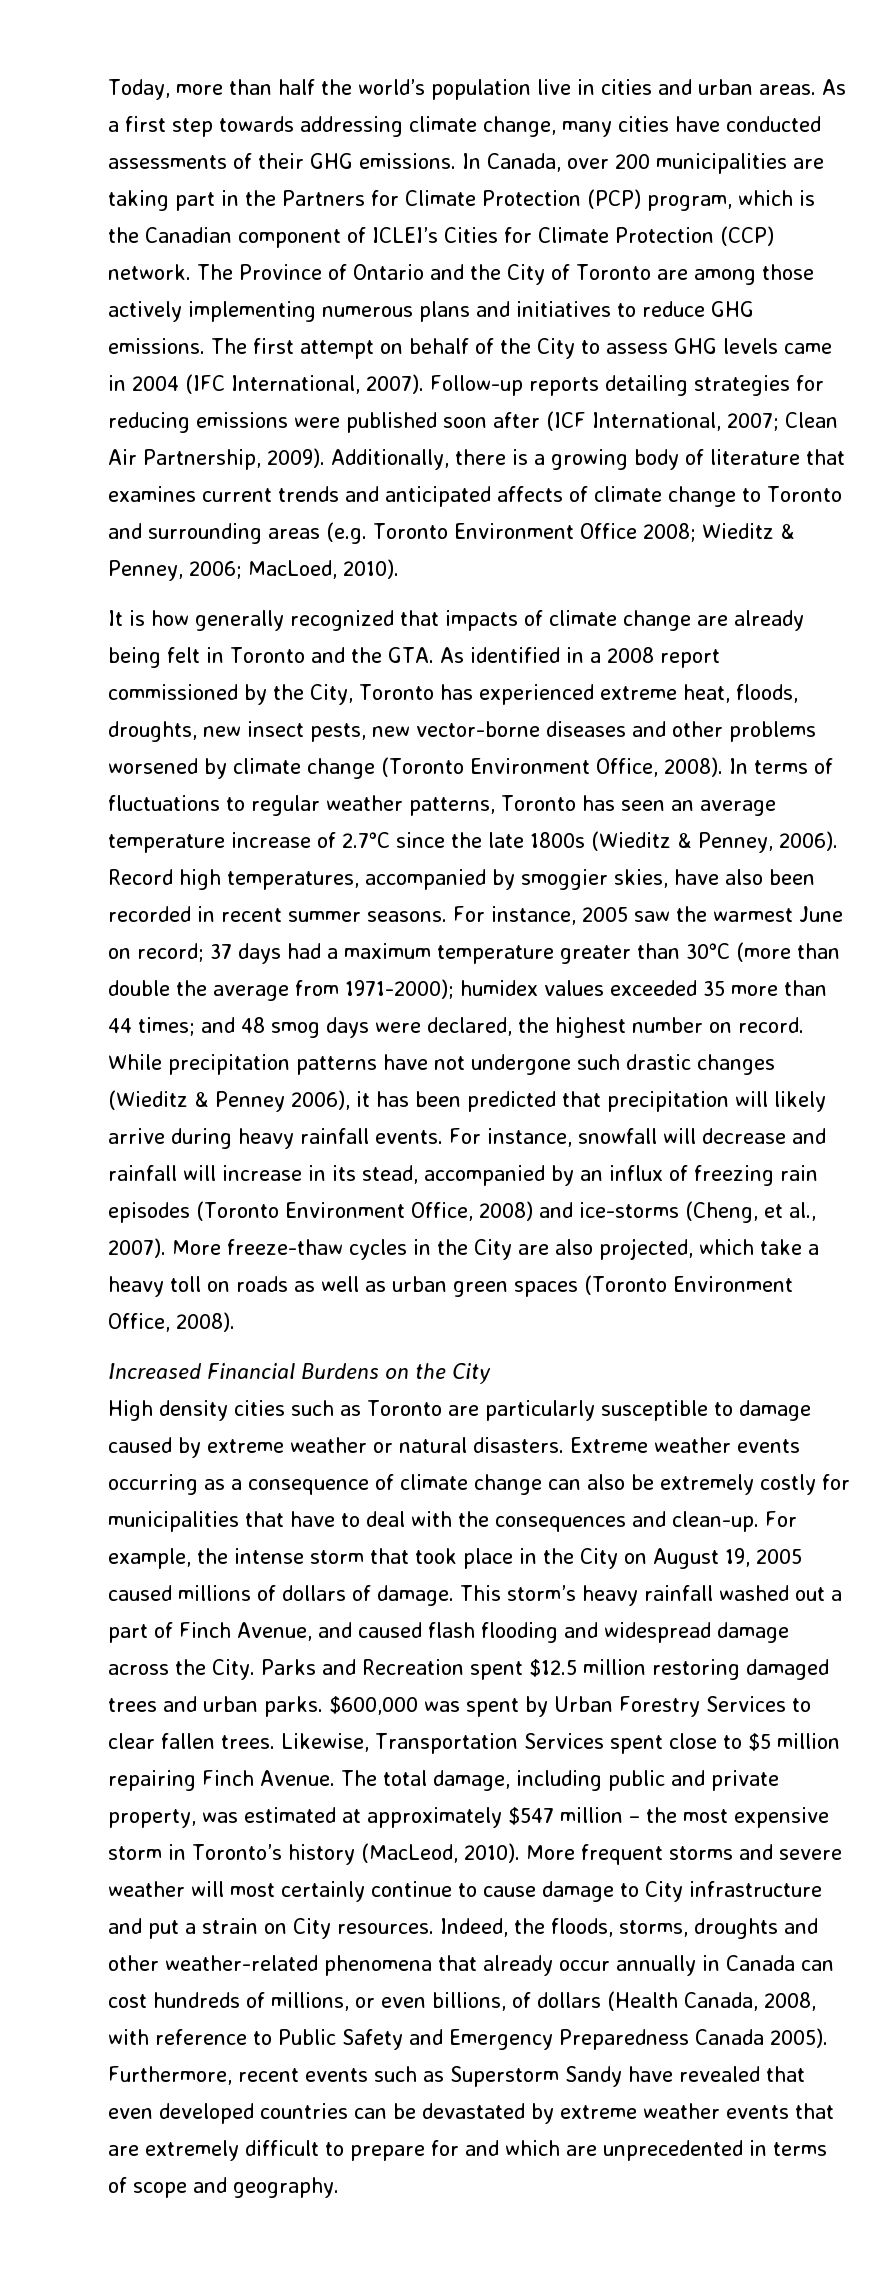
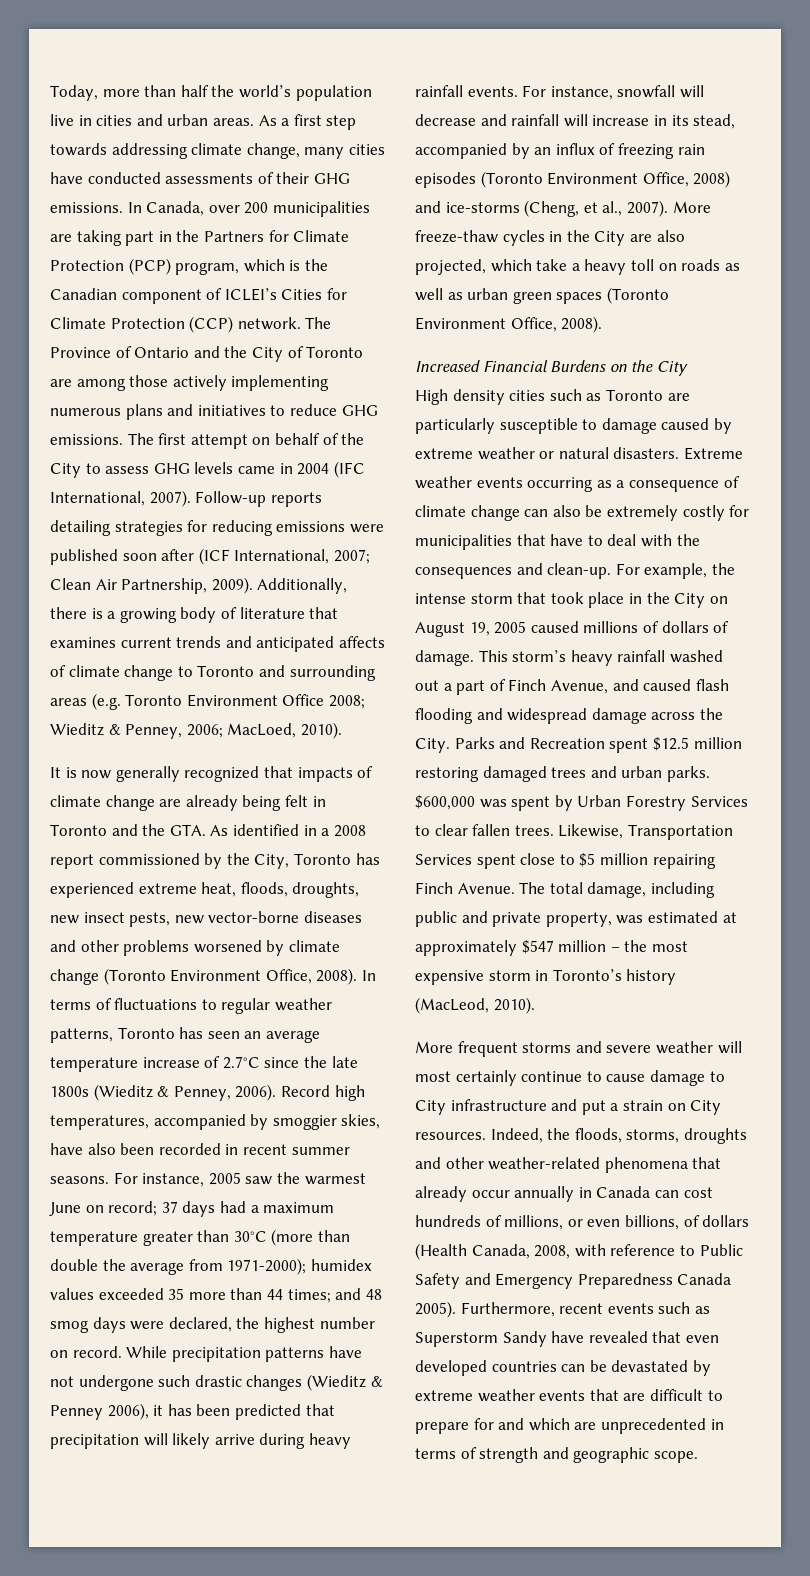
- It is how generally recognized that impacts of climate change are already being felt in Toronto and the GTA. As identified in a 2008 report commissioned by the City, Toronto has experienced extreme heat, floods, droughts, new insect pests, new vector-borne diseases and other problems worsened by climate change (Toronto Environment Office, 2008).
+ It is now generally recognized that impacts of climate change are already being felt in Toronto and the GTA. As identified in a 2008 report commissioned by the City, Toronto has experienced extreme heat, floods, droughts, new insect pests, new vector-borne diseases and other problems worsened by climate change (Toronto Environment Office, 2008).
- The total damage, including public and private property, was estimated at approximately $547 million – the most expensive storm in Toronto’s history (MacLeod, 2010). More frequent storms and severe weather will most certainly continue to cause damage to City infrastructure and put a strain on City resources.
+ The total damage, including public and private property, was estimated at approximately $547 million – the most expensive storm in Toronto’s history (MacLeod, 2010).
+ More frequent storms and severe weather will most certainly continue to cause damage to City infrastructure and put a strain on City resources.
- Furthermore, recent events such as Superstorm Sandy have revealed that even developed countries can be devastated by extreme weather events that are extremely difficult to prepare for and which are unprecedented in terms of scope and geography.
+ Furthermore, recent events such as Superstorm Sandy have revealed that even developed countries can be devastated by extreme weather events that are difficult to prepare for and which are unprecedented in terms of strength and geographic scope.

